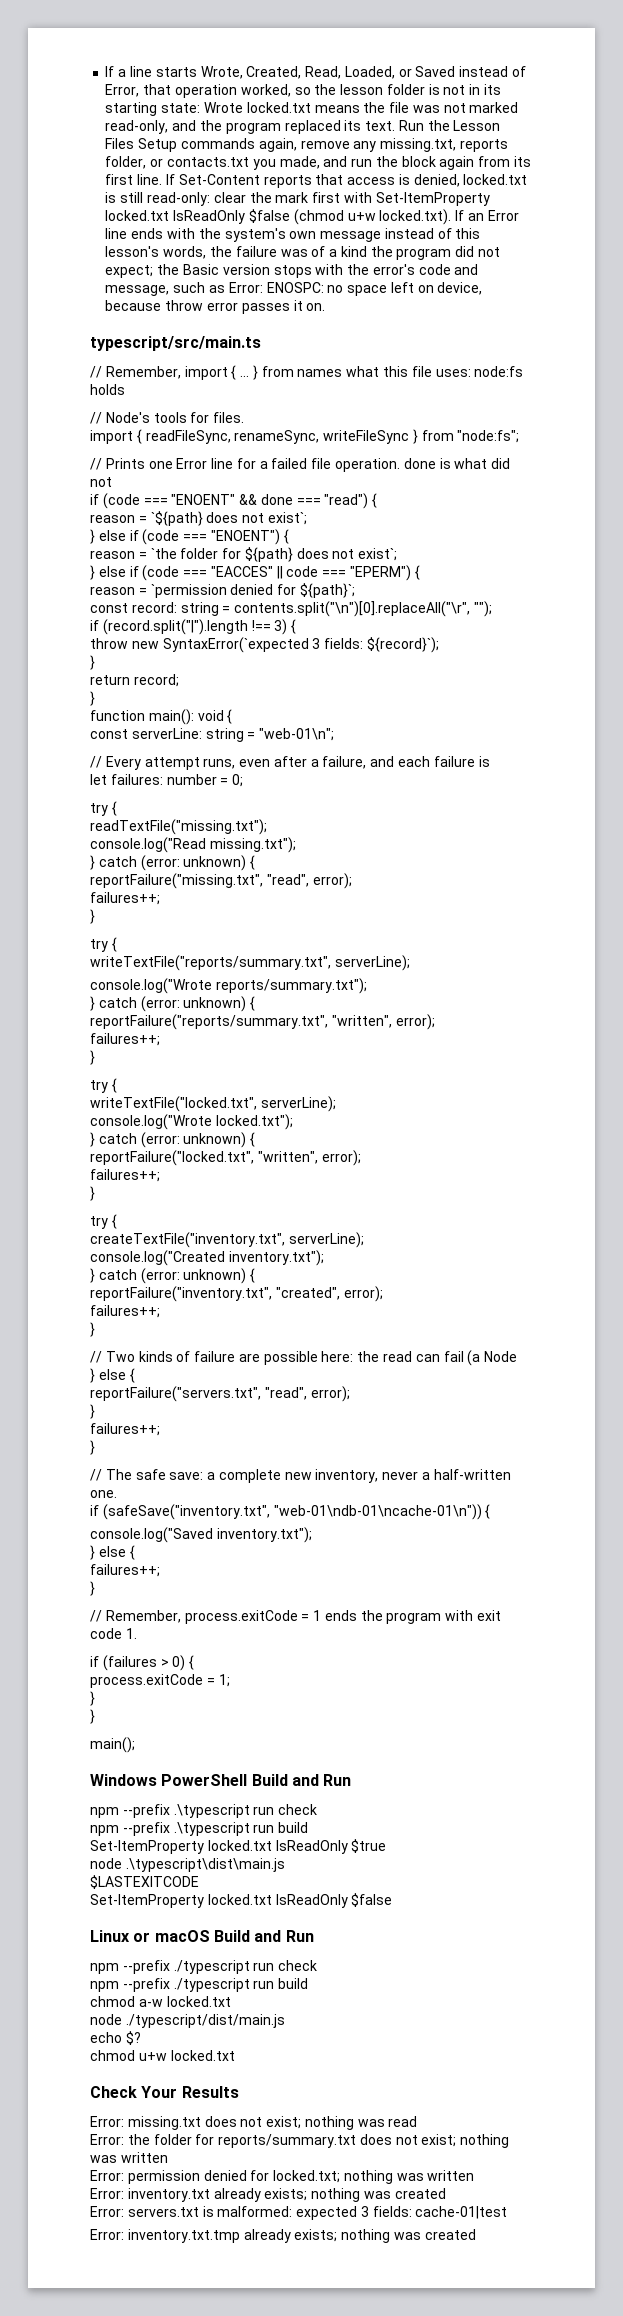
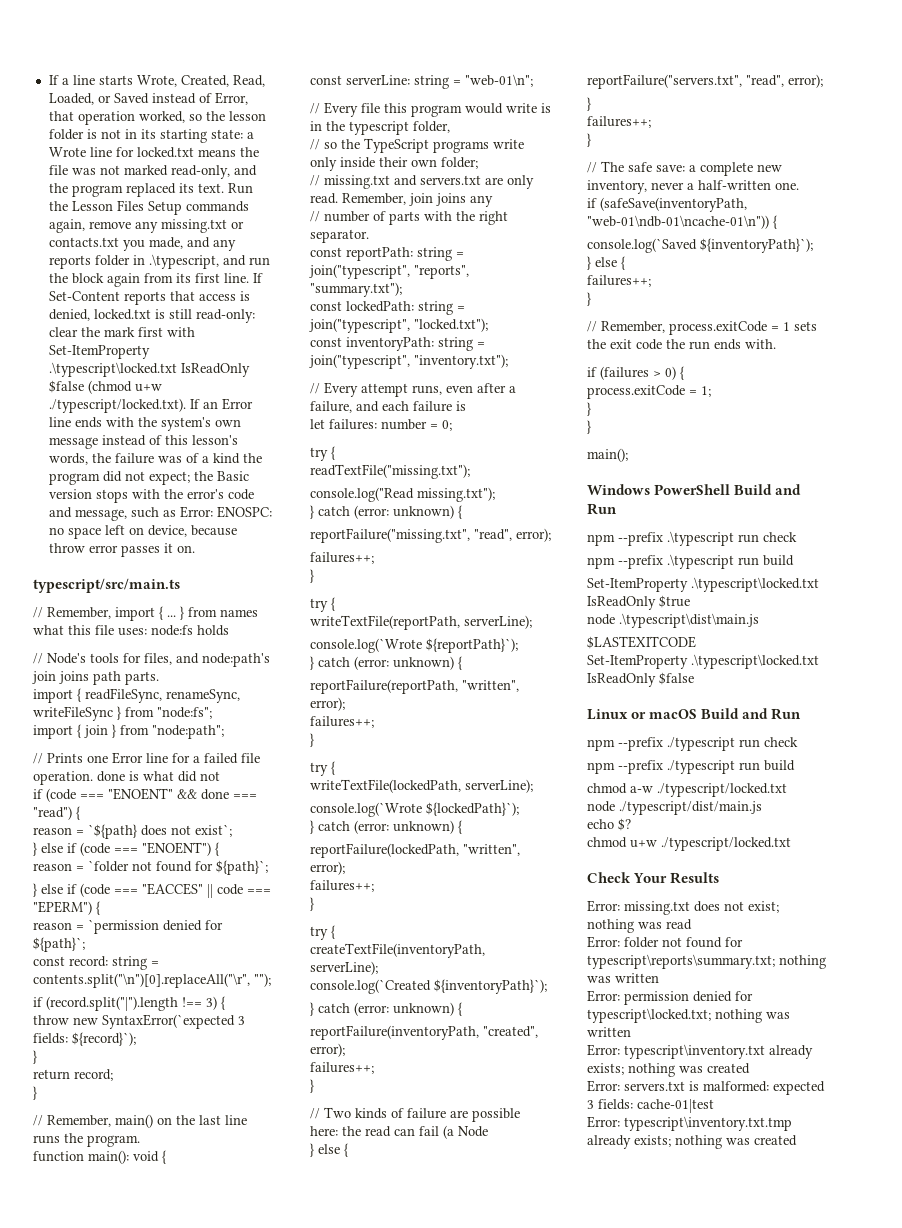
- If a line starts Wrote, Created, Read, Loaded, or Saved instead of Error, that operation worked, so the lesson folder is not in its starting state: Wrote locked.txt means the file was not marked read-only, and the program replaced its text.
+ If a line starts Wrote, Created, Read, Loaded, or Saved instead of Error, that operation worked, so the lesson folder is not in its starting state: a Wrote line for locked.txt means the file was not marked read-only, and the program replaced its text.
- Run the Lesson Files Setup commands again, remove any missing.txt, reports folder, or contacts.txt you made, and run the block again from its first line.
+ Run the Lesson Files Setup commands again, remove any missing.txt or contacts.txt you made, and any reports folder in .\typescript, and run the block again from its first line.
- clear the mark first with Set-ItemProperty locked.txt IsReadOnly $false (chmod u+w locked.txt). If an Error line ends with the system's own message instead of this lesson's words, the failure was of a kind the program did not expect;
+ clear the mark first with Set-ItemProperty .\typescript\locked.txt IsReadOnly $false (chmod u+w ./typescript/locked.txt). If an Error line ends with the system's own message instead of this lesson's words, the failure was of a kind the program did not expect;
- // Node's tools for files.
+ // Node's tools for files, and node:path's join joins path parts.
+ import { join } from "node:path";
- reason = `the folder for ${path} does not exist`;
+ reason = `folder not found for ${path}`;
+ // Remember, main() on the last line runs the program.
+ // Every file this program would write is in the typescript folder,
+ // so the TypeScript programs write only inside their own folder;
+ // missing.txt and servers.txt are only read. Remember, join joins any
+ // number of parts with the right separator.
+ const reportPath: string = join("typescript", "reports", "summary.txt");
+ const lockedPath: string = join("typescript", "locked.txt");
+ const inventoryPath: string = join("typescript", "inventory.txt");
- writeTextFile("reports/summary.txt", serverLine);
- console.log("Wrote reports/summary.txt");
+ writeTextFile(reportPath, serverLine);
+ console.log(`Wrote ${reportPath}`);
  } catch (error: unknown) {
- reportFailure("reports/summary.txt", "written", error);
+ reportFailure(reportPath, "written", error);
  failures++;
  }
  try {
- writeTextFile("locked.txt", serverLine);
- console.log("Wrote locked.txt");
+ writeTextFile(lockedPath, serverLine);
+ console.log(`Wrote ${lockedPath}`);
  } catch (error: unknown) {
- reportFailure("locked.txt", "written", error);
+ reportFailure(lockedPath, "written", error);
  failures++;
  }
  try {
- createTextFile("inventory.txt", serverLine);
- console.log("Created inventory.txt");
+ createTextFile(inventoryPath, serverLine);
+ console.log(`Created ${inventoryPath}`);
  } catch (error: unknown) {
- reportFailure("inventory.txt", "created", error);
+ reportFailure(inventoryPath, "created", error);
- if (safeSave("inventory.txt", "web-01\ndb-01\ncache-01\n")) {
+ if (safeSave(inventoryPath, "web-01\ndb-01\ncache-01\n")) {
- console.log("Saved inventory.txt");
+ console.log(`Saved ${inventoryPath}`);
- // Remember, process.exitCode = 1 ends the program with exit code 1.
+ // Remember, process.exitCode = 1 sets the exit code the run ends with.
- Set-ItemProperty locked.txt IsReadOnly $true
+ Set-ItemProperty .\typescript\locked.txt IsReadOnly $true
  $LASTEXITCODE
- Set-ItemProperty locked.txt IsReadOnly $false
+ Set-ItemProperty .\typescript\locked.txt IsReadOnly $false
- chmod a-w locked.txt
+ chmod a-w ./typescript/locked.txt
- chmod u+w locked.txt
+ chmod u+w ./typescript/locked.txt
- Error: the folder for reports/summary.txt does not exist; nothing was written
+ Error: folder not found for typescript\reports\summary.txt; nothing was written
- Error: permission denied for locked.txt; nothing was written
- Error: inventory.txt already exists; nothing was created
+ Error: permission denied for typescript\locked.txt; nothing was written
+ Error: typescript\inventory.txt already exists; nothing was created
- Error: inventory.txt.tmp already exists; nothing was created
+ Error: typescript\inventory.txt.tmp already exists; nothing was created

